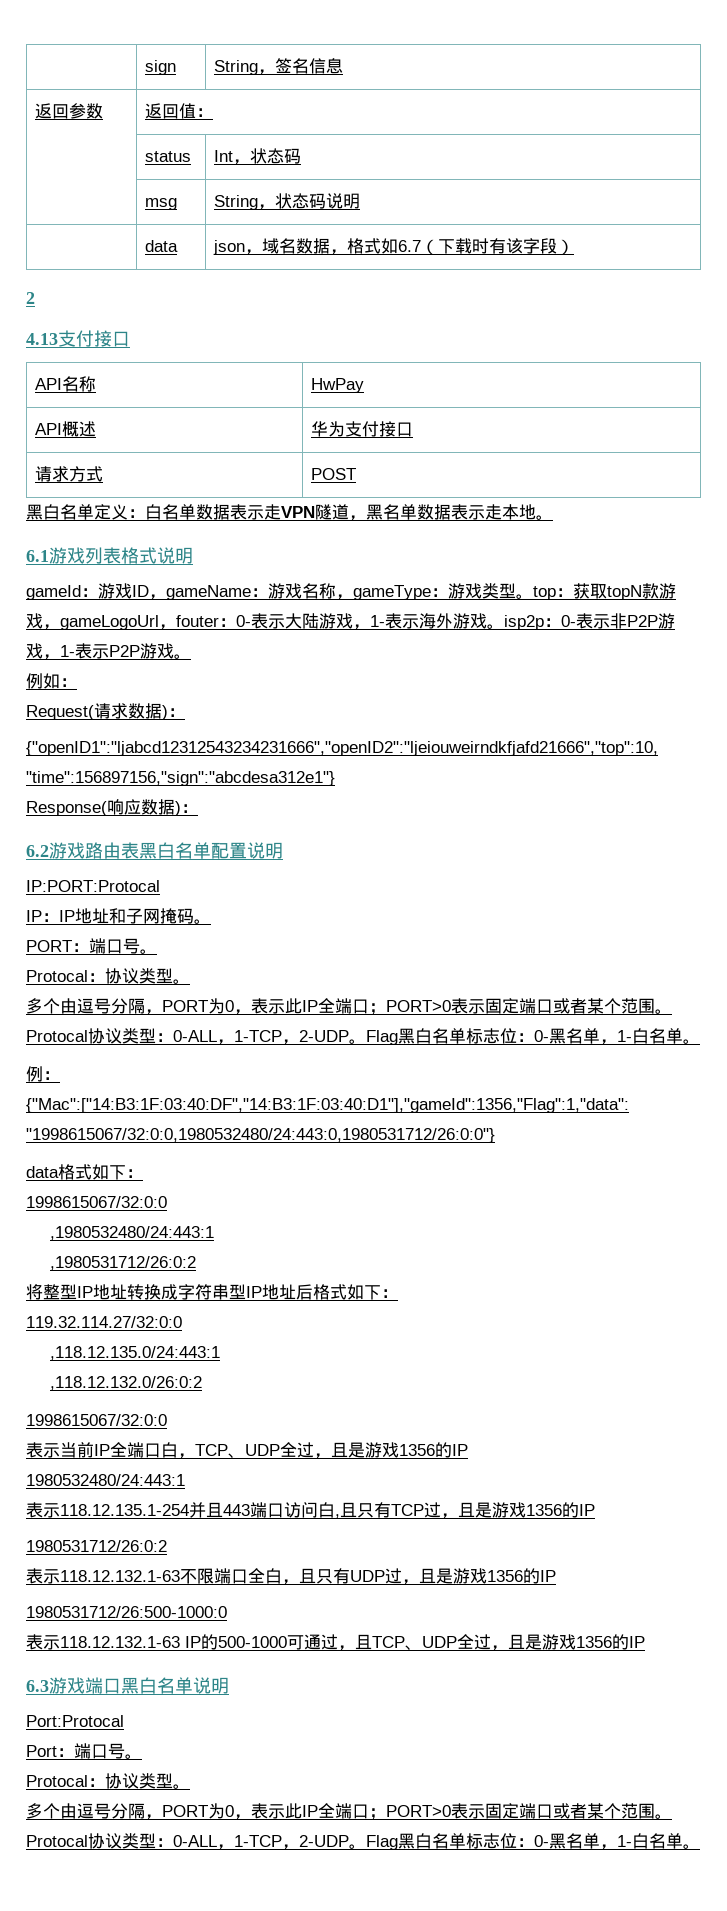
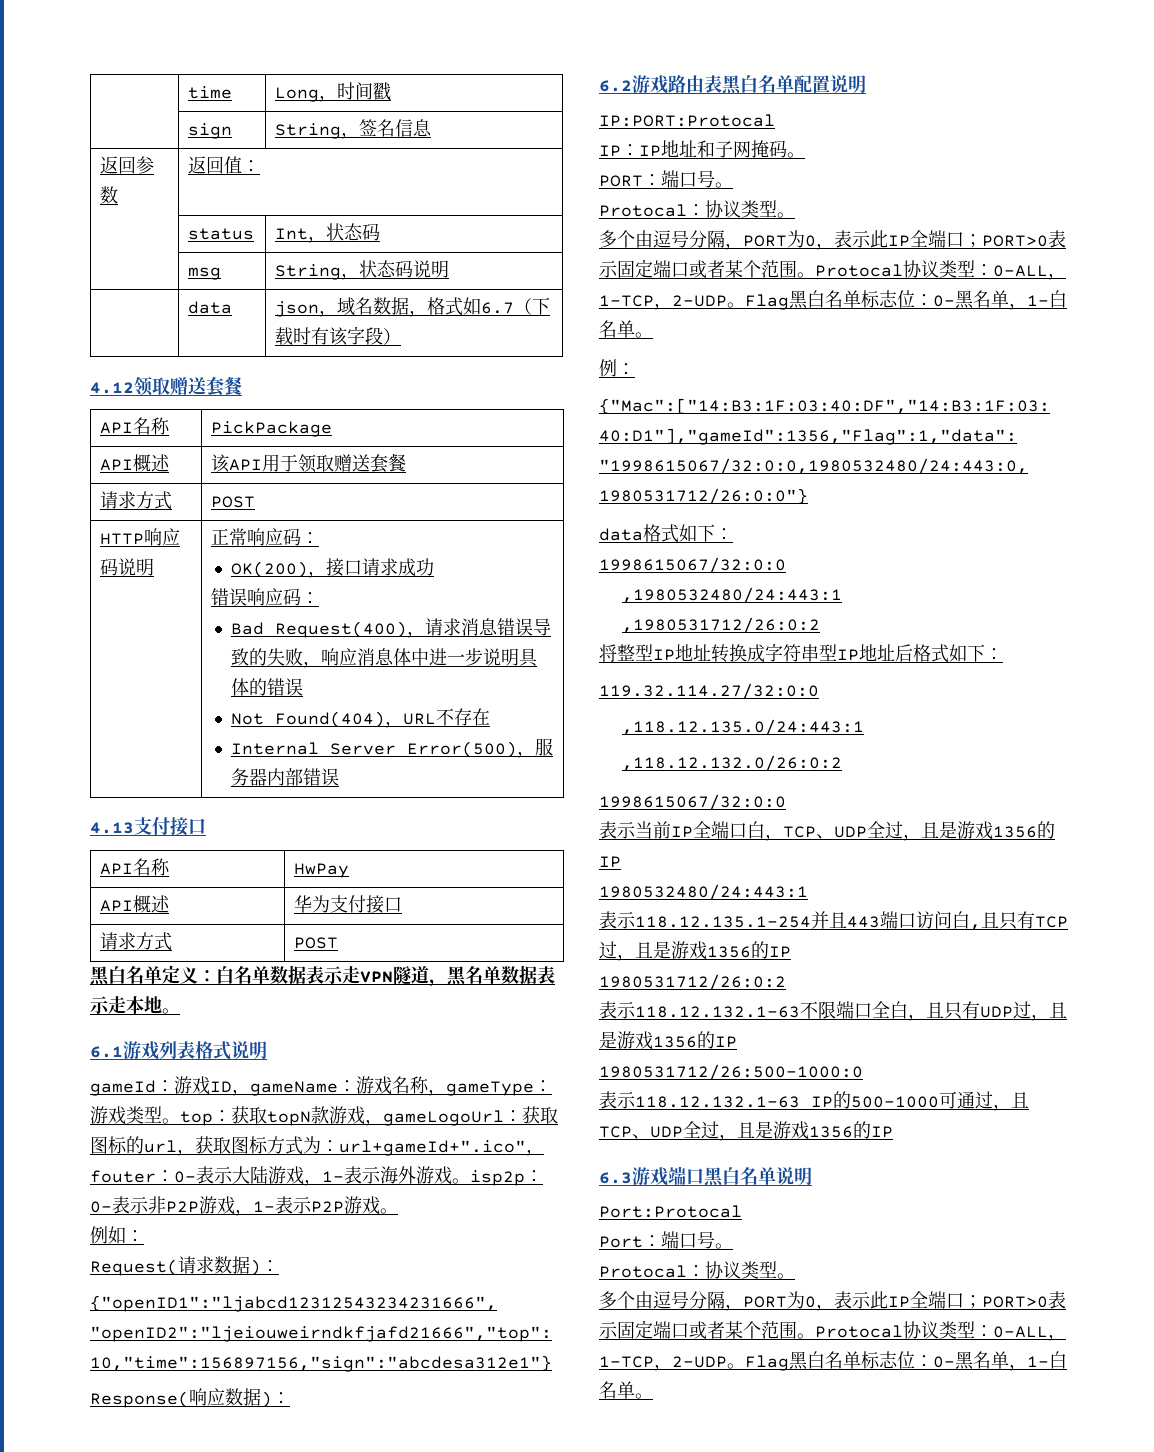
+ | time | Long，时间戳
- 2
+ 4.12领取赠送套餐
+ API名称 | PickPackage
+ API概述 | 该API用于领取赠送套餐
+ 请求方式 | POST
+ HTTP响应码说明 | 正常响应码：
+ OK(200)，接口请求成功
+ 错误响应码：
+ Bad Request(400)，请求消息错误导致的失败，响应消息体中进一步说明具体的错误
+ Not Found(404)，URL不存在
+ Internal Server Error(500)，服务器内部错误
- gameId：游戏ID，gameName：游戏名称，gameType：游戏类型。top：获取topN款游戏，gameLogoUrl，fouter：0-表示大陆游戏，1-表示海外游戏。isp2p：0-表示非P2P游戏，1-表示P2P游戏。
+ gameId：游戏ID，gameName：游戏名称，gameType：游戏类型。top：获取topN款游戏，gameLogoUrl：获取图标的url，获取图标方式为：url+gameId+".ico"，fouter：0-表示大陆游戏，1-表示海外游戏。isp2p：0-表示非P2P游戏，1-表示P2P游戏。

